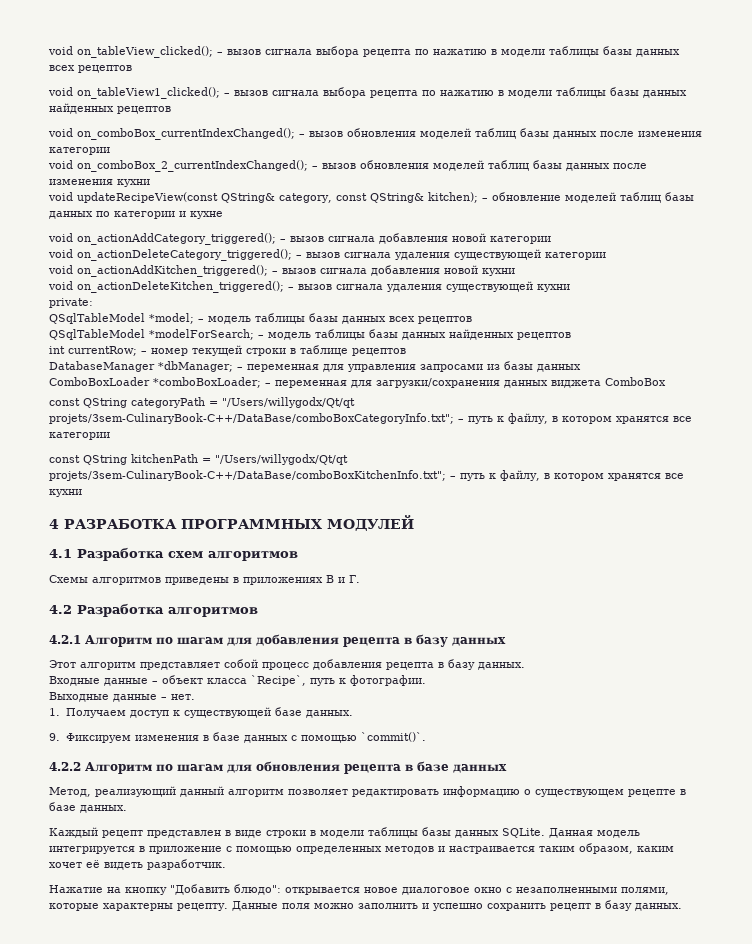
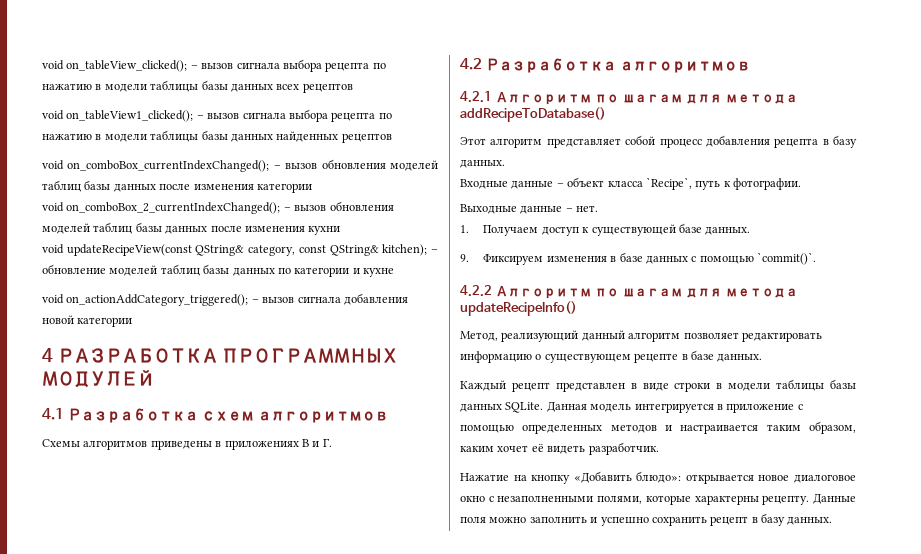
- void on_actionDeleteCategory_triggered(); – вызов сигнала удаления существующей категории
- void on_actionAddKitchen_triggered(); – вызов сигнала добавления новой кухни
- void on_actionDeleteKitchen_triggered(); – вызов сигнала удаления существующей кухни
- private:
- QSqlTableModel *model; – модель таблицы базы данных всех рецептов
- QSqlTableModel *modelForSearch; – модель таблицы базы данных найденных рецептов
- int currentRow; – номер текущей строки в таблице рецептов
- DatabaseManager *dbManager; – переменная для управления запросами из базы данных
- ComboBoxLoader *comboBoxLoader; – переменная для загрузки/сохранения данных виджета ComboBox
- const QString categoryPath = "/Users/willygodx/Qt/qt projets/3sem-CulinaryBook-C++/DataBase/comboBoxCategoryInfo.txt"; – путь к файлу, в котором хранятся все категории
- const QString kitchenPath = "/Users/willygodx/Qt/qt projets/3sem-CulinaryBook-C++/DataBase/comboBoxKitchenInfo.txt"; – путь к файлу, в котором хранятся все кухни
- 4.2.1 Алгоритм по шагам для добавления рецепта в базу данных
+ 4.2.1 Алгоритм по шагам для метода addRecipeToDatabase()
- 4.2.2 Алгоритм по шагам для обновления рецепта в базе данных
+ 4.2.2 Алгоритм по шагам для метода updateRecipeInfo()
- Нажатие на кнопку "Добавить блюдо": открывается новое диалоговое окно с незаполненными полями, которые характерны рецепту.
+ Нажатие на кнопку «Добавить блюдо»: открывается новое диалоговое окно с незаполненными полями, которые характерны рецепту.

